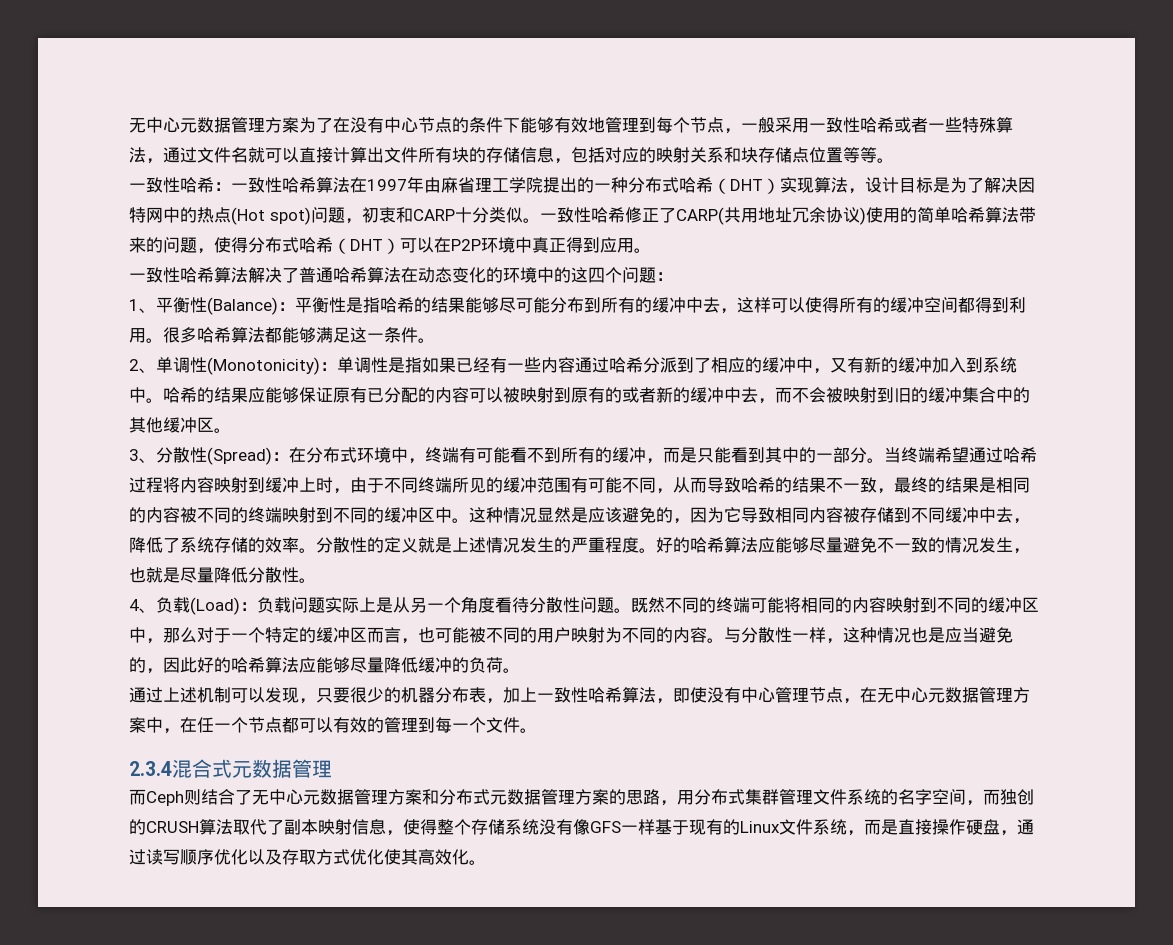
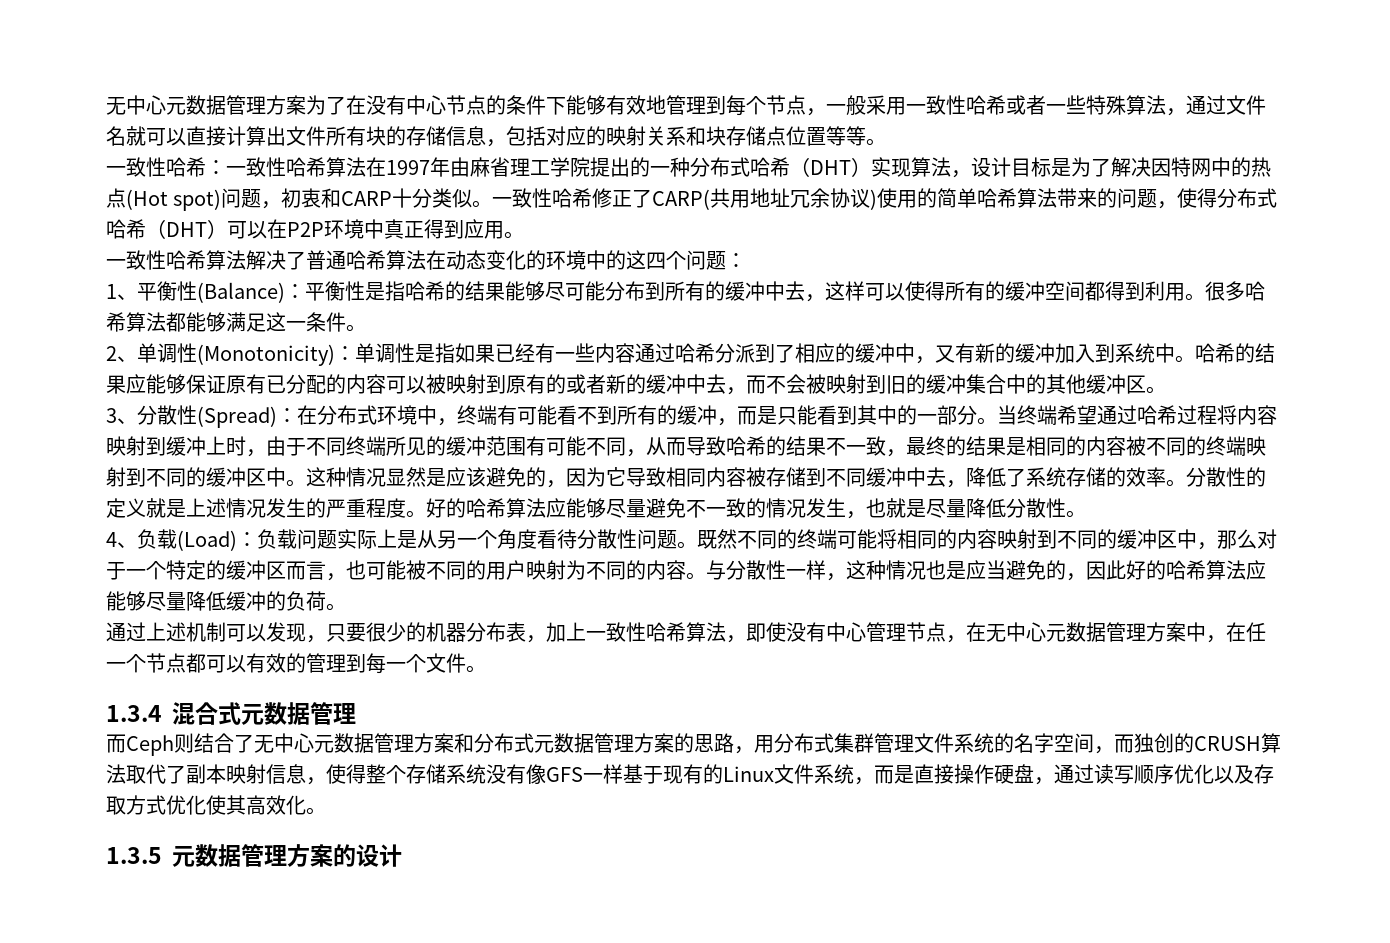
- 2.3.4混合式元数据管理
+ 1.3.4混合式元数据管理
+ 1.3.5元数据管理方案的设计

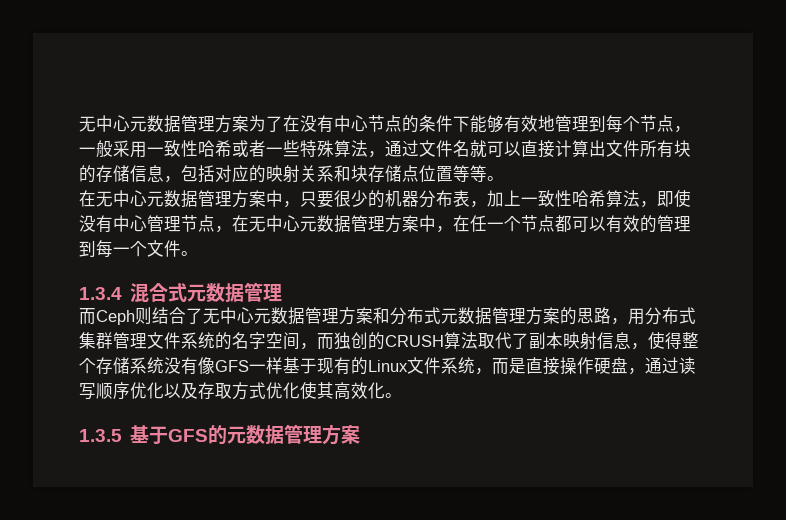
- 一致性哈希：一致性哈希算法在1997年由麻省理工学院提出的一种分布式哈希（DHT）实现算法，设计目标是为了解决因特网中的热点(Hot spot)问题，初衷和CARP十分类似。一致性哈希修正了CARP(共用地址冗余协议)使用的简单哈希算法带来的问题，使得分布式哈希（DHT）可以在P2P环境中真正得到应用。
- 一致性哈希算法解决了普通哈希算法在动态变化的环境中的这四个问题：
- 1、平衡性(Balance)：平衡性是指哈希的结果能够尽可能分布到所有的缓冲中去，这样可以使得所有的缓冲空间都得到利用。很多哈希算法都能够满足这一条件。
- 2、单调性(Monotonicity)：单调性是指如果已经有一些内容通过哈希分派到了相应的缓冲中，又有新的缓冲加入到系统中。哈希的结果应能够保证原有已分配的内容可以被映射到原有的或者新的缓冲中去，而不会被映射到旧的缓冲集合中的其他缓冲区。
- 3、分散性(Spread)：在分布式环境中，终端有可能看不到所有的缓冲，而是只能看到其中的一部分。当终端希望通过哈希过程将内容映射到缓冲上时，由于不同终端所见的缓冲范围有可能不同，从而导致哈希的结果不一致，最终的结果是相同的内容被不同的终端映射到不同的缓冲区中。这种情况显然是应该避免的，因为它导致相同内容被存储到不同缓冲中去，降低了系统存储的效率。分散性的定义就是上述情况发生的严重程度。好的哈希算法应能够尽量避免不一致的情况发生，也就是尽量降低分散性。
- 4、负载(Load)：负载问题实际上是从另一个角度看待分散性问题。既然不同的终端可能将相同的内容映射到不同的缓冲区中，那么对于一个特定的缓冲区而言，也可能被不同的用户映射为不同的内容。与分散性一样，这种情况也是应当避免的，因此好的哈希算法应能够尽量降低缓冲的负荷。
- 通过上述机制可以发现，只要很少的机器分布表，加上一致性哈希算法，即使没有中心管理节点，在无中心元数据管理方案中，在任一个节点都可以有效的管理到每一个文件。
+ 在无中心元数据管理方案中，只要很少的机器分布表，加上一致性哈希算法，即使没有中心管理节点，在无中心元数据管理方案中，在任一个节点都可以有效的管理到每一个文件。
- 1.3.5元数据管理方案的设计
+ 1.3.5基于GFS的元数据管理方案

